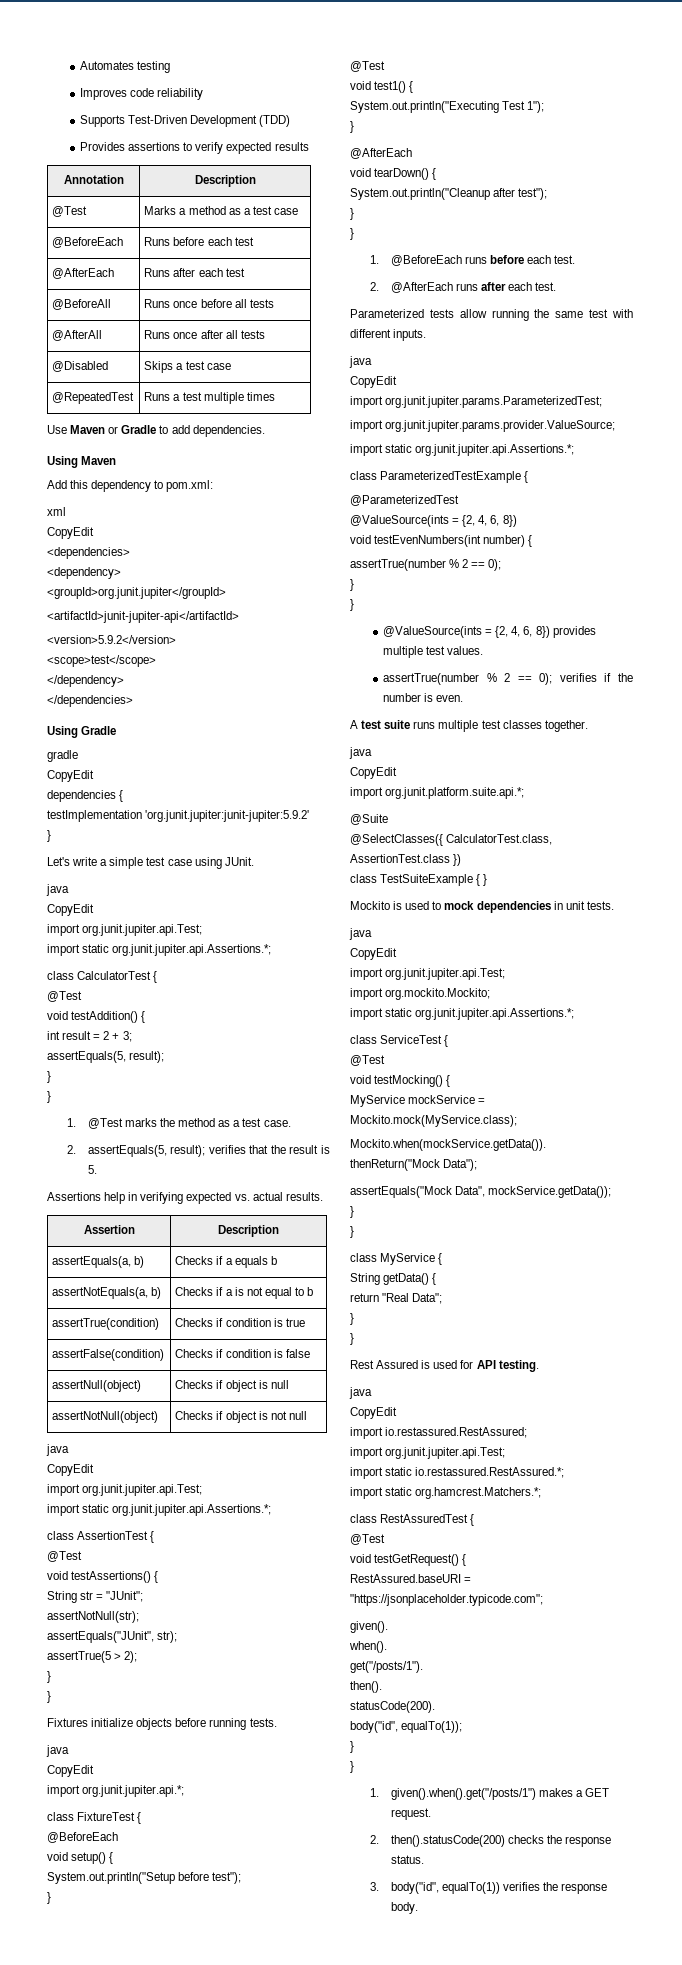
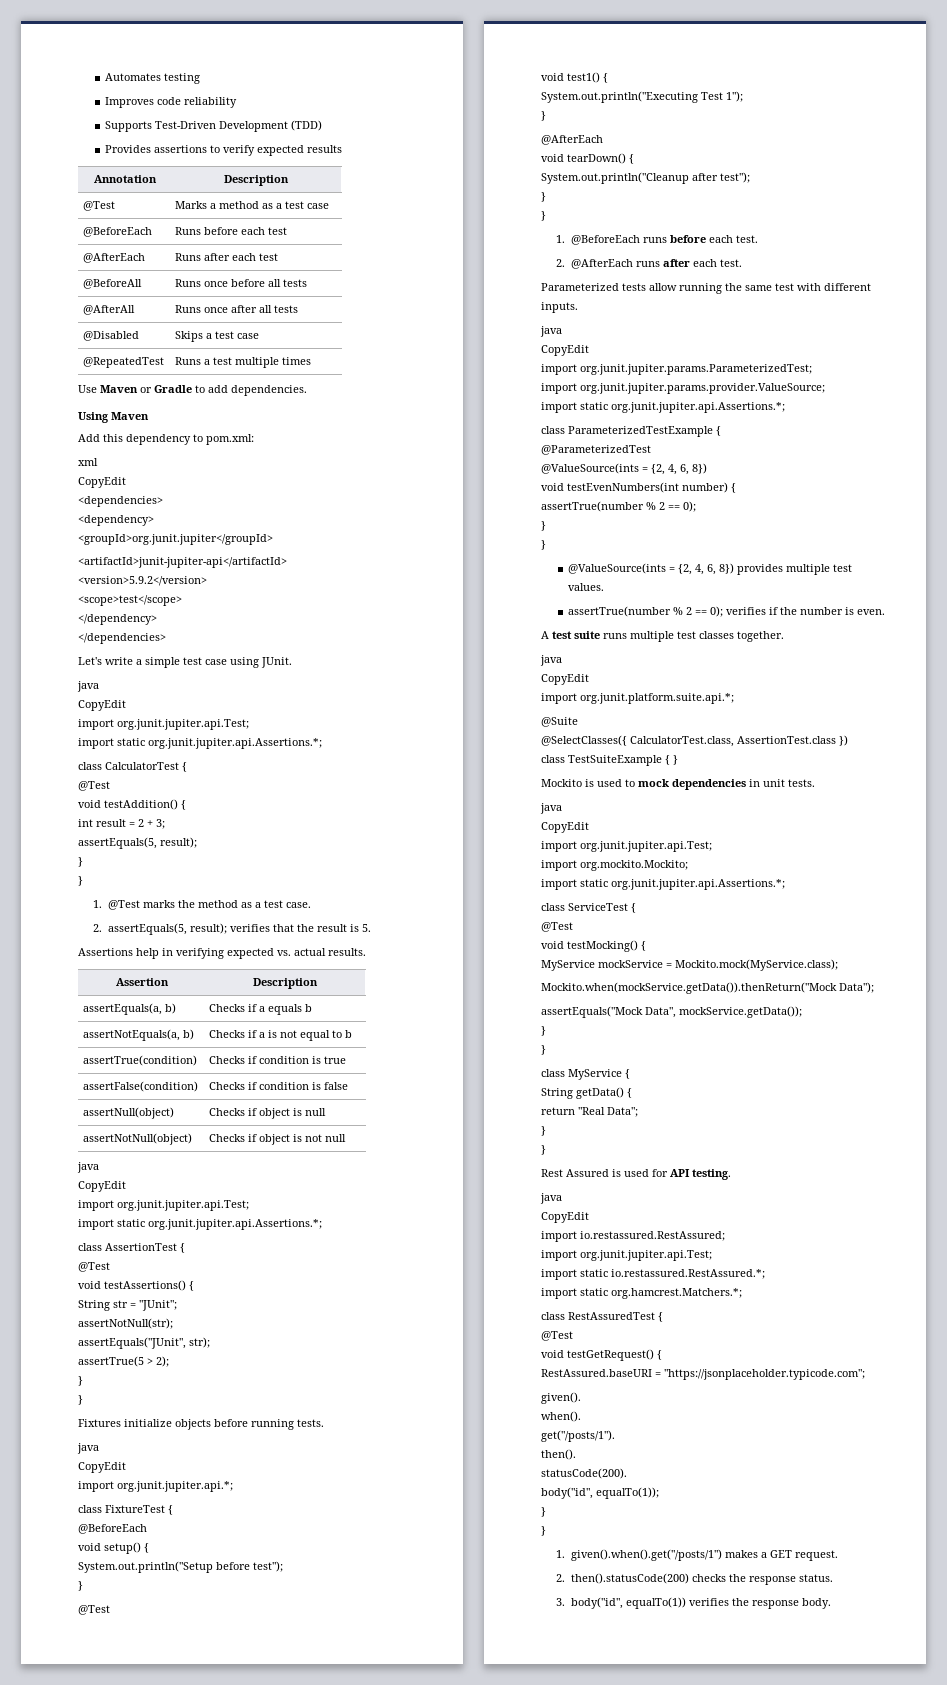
- Using Gradle
- gradle
- CopyEdit
- dependencies {
- testImplementation 'org.junit.jupiter:junit-jupiter:5.9.2'
- }

